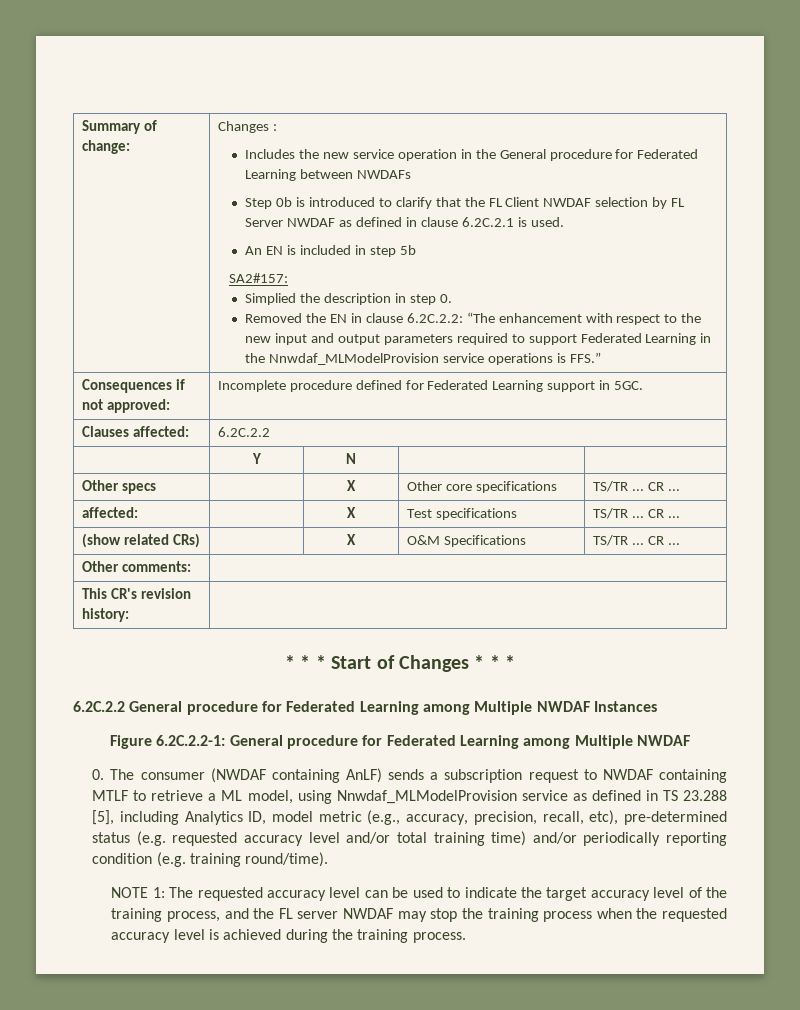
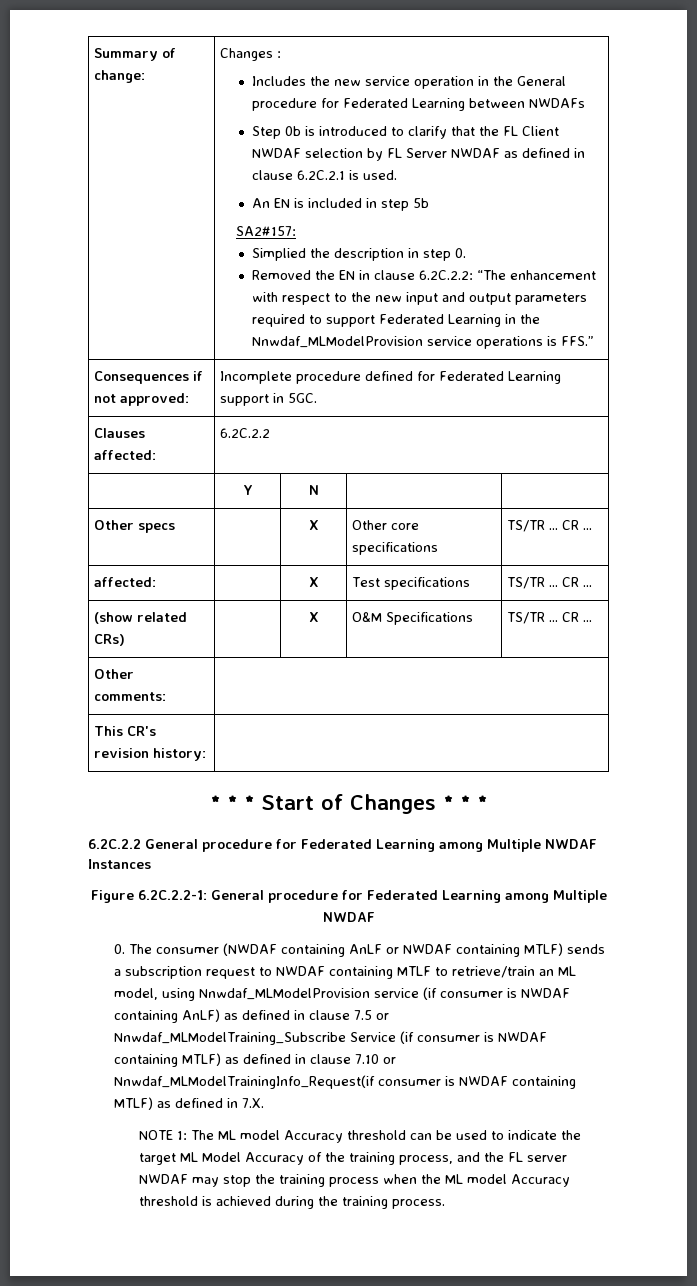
- 0. The consumer (NWDAF containing AnLF) sends a subscription request to NWDAF containing MTLF to retrieve a ML model, using Nnwdaf_MLModelProvision service as defined in TS 23.288 [5], including Analytics ID, model metric (e.g., accuracy, precision, recall, etc), pre-determined status (e.g. requested accuracy level and/or total training time) and/or periodically reporting condition (e.g. training round/time).
+ 0. The consumer (NWDAF containing AnLF or NWDAF containing MTLF) sends a subscription request to NWDAF containing MTLF to retrieve/train an ML model, using Nnwdaf_MLModelProvision service (if consumer is NWDAF containing AnLF) as defined in clause 7.5 or Nnwdaf_MLModelTraining_Subscribe Service (if consumer is NWDAF containing MTLF) as defined in clause 7.10 or Nnwdaf_MLModelTrainingInfo_Request(if consumer is NWDAF containing MTLF) as defined in 7.X.
- NOTE 1: The requested accuracy level can be used to indicate the target accuracy level of the training process, and the FL server NWDAF may stop the training process when the requested accuracy level is achieved during the training process.
+ NOTE 1: The ML model Accuracy threshold can be used to indicate the target ML Model Accuracy of the training process, and the FL server NWDAF may stop the training process when the ML model Accuracy threshold is achieved during the training process.

